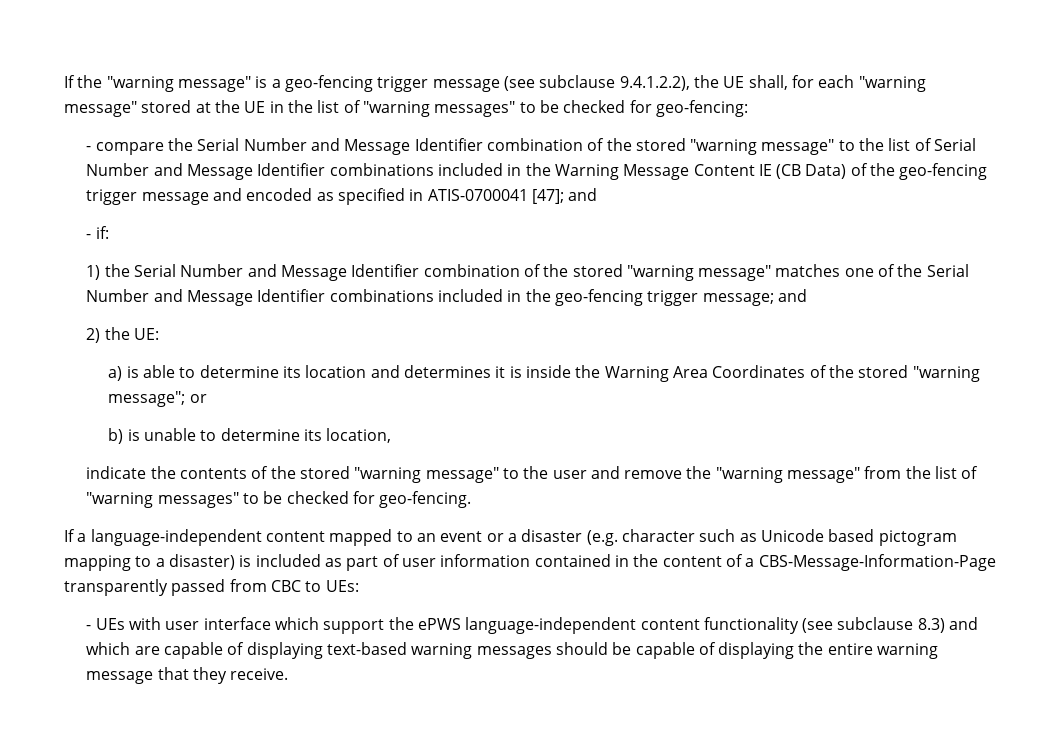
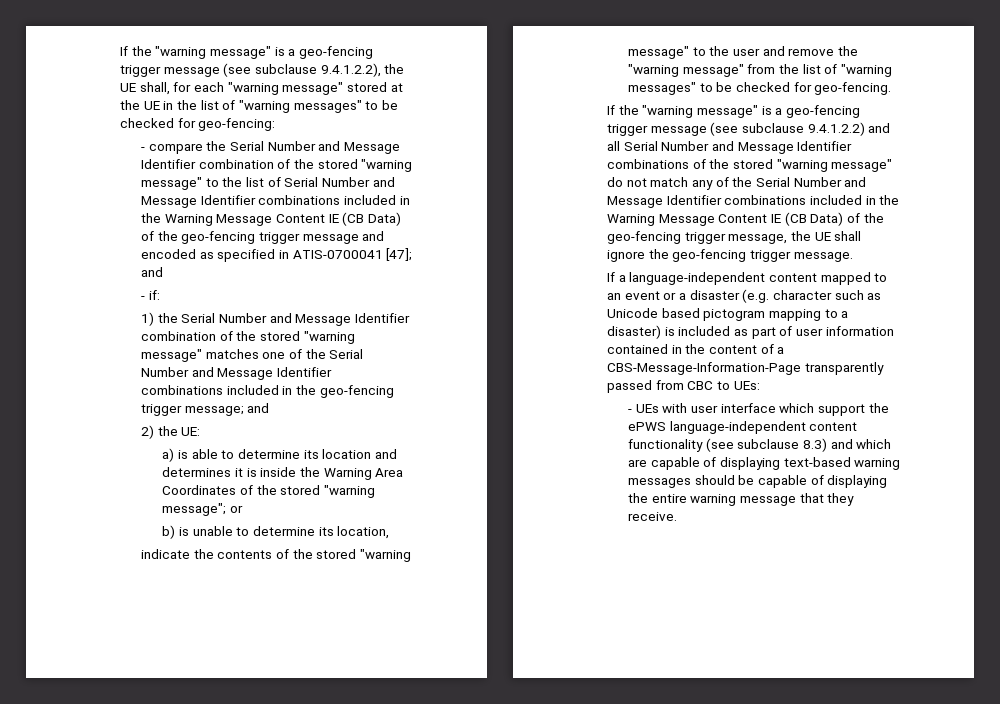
+ If the "warning message" is a geo-fencing trigger message (see subclause 9.4.1.2.2) and all Serial Number and Message Identifier combinations of the stored "warning message" do not match any of the Serial Number and Message Identifier combinations included in the Warning Message Content IE (CB Data) of the geo-fencing trigger message, the UE shall ignore the geo-fencing trigger message.

